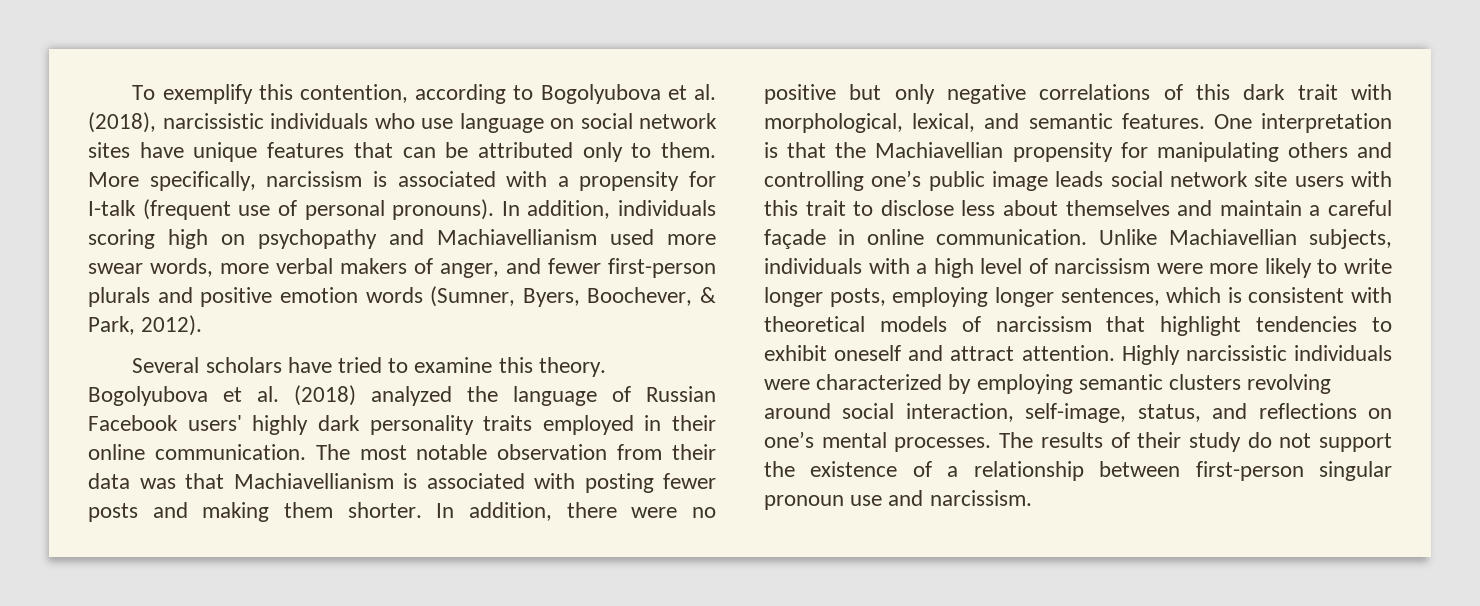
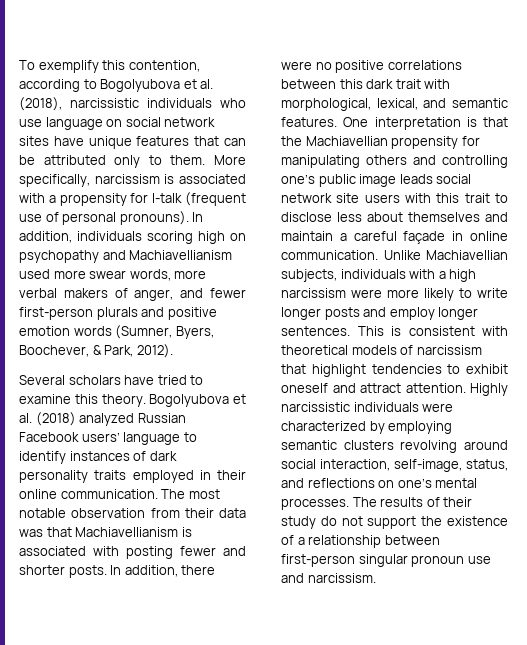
- Bogolyubova et al. (2018) analyzed the language of Russian Facebook users' highly dark personality traits employed in their online communication.
+ Bogolyubova et al. (2018) analyzed Russian Facebook users’ language to identify instances of dark personality traits employed in their online communication.
- The most notable observation from their data was that Machiavellianism is associated with posting fewer posts and making them shorter.
+ The most notable observation from their data was that Machiavellianism is associated with posting fewer and shorter posts.
- In addition, there were no positive but only negative correlations of this dark trait with morphological, lexical, and semantic features.
+ In addition, there were no positive correlations between this dark trait with morphological, lexical, and semantic features.
- Unlike Machiavellian subjects, individuals with a high level of narcissism were more likely to write longer posts, employing longer sentences, which is consistent with theoretical models of narcissism that highlight tendencies to exhibit oneself and attract attention.
+ Unlike Machiavellian subjects, individuals with a high narcissism were more likely to write longer posts and employ longer sentences. This is consistent with theoretical models of narcissism that highlight tendencies to exhibit oneself and attract attention.

